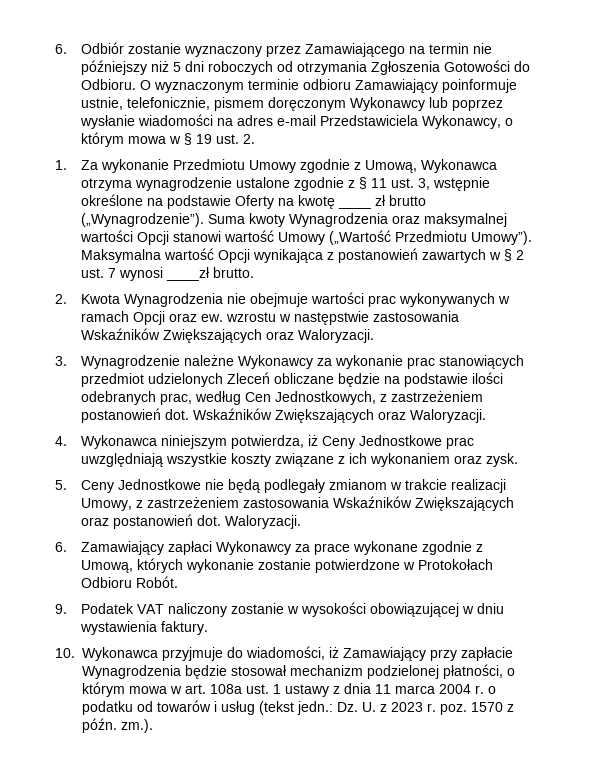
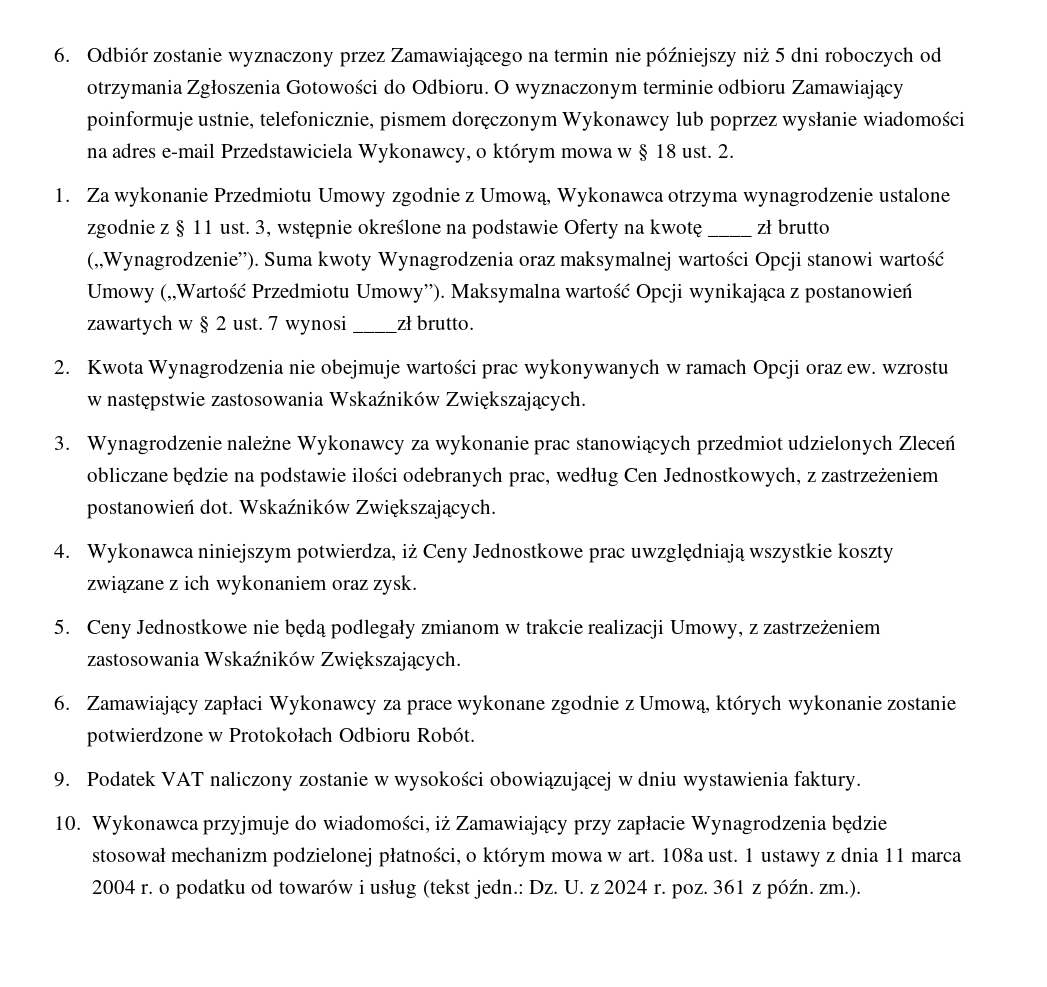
- O wyznaczonym terminie odbioru Zamawiający poinformuje ustnie, telefonicznie, pismem doręczonym Wykonawcy lub poprzez wysłanie wiadomości na adres e-mail Przedstawiciela Wykonawcy, o którym mowa w § 19 ust. 2.
+ O wyznaczonym terminie odbioru Zamawiający poinformuje ustnie, telefonicznie, pismem doręczonym Wykonawcy lub poprzez wysłanie wiadomości na adres e-mail Przedstawiciela Wykonawcy, o którym mowa w § 18 ust. 2.
- 2. Kwota Wynagrodzenia nie obejmuje wartości prac wykonywanych w ramach Opcji oraz ew. wzrostu w następstwie zastosowania Wskaźników Zwiększających oraz Waloryzacji.
+ 2. Kwota Wynagrodzenia nie obejmuje wartości prac wykonywanych w ramach Opcji oraz ew. wzrostu w następstwie zastosowania Wskaźników Zwiększających.
- 3. Wynagrodzenie należne Wykonawcy za wykonanie prac stanowiących przedmiot udzielonych Zleceń obliczane będzie na podstawie ilości odebranych prac, według Cen Jednostkowych, z zastrzeżeniem postanowień dot. Wskaźników Zwiększających oraz Waloryzacji.
+ 3. Wynagrodzenie należne Wykonawcy za wykonanie prac stanowiących przedmiot udzielonych Zleceń obliczane będzie na podstawie ilości odebranych prac, według Cen Jednostkowych, z zastrzeżeniem postanowień dot. Wskaźników Zwiększających.
- 5. Ceny Jednostkowe nie będą podlegały zmianom w trakcie realizacji Umowy, z zastrzeżeniem zastosowania Wskaźników Zwiększających oraz postanowień dot. Waloryzacji.
+ 5. Ceny Jednostkowe nie będą podlegały zmianom w trakcie realizacji Umowy, z zastrzeżeniem zastosowania Wskaźników Zwiększających.
- 10. Wykonawca przyjmuje do wiadomości, iż Zamawiający przy zapłacie Wynagrodzenia będzie stosował mechanizm podzielonej płatności, o którym mowa w art. 108a ust. 1 ustawy z dnia 11 marca 2004 r. o podatku od towarów i usług (tekst jedn.: Dz. U. z 2023 r. poz. 1570 z późn. zm.).
+ 10. Wykonawca przyjmuje do wiadomości, iż Zamawiający przy zapłacie Wynagrodzenia będzie stosował mechanizm podzielonej płatności, o którym mowa w art. 108a ust. 1 ustawy z dnia 11 marca 2004 r. o podatku od towarów i usług (tekst jedn.: Dz. U. z 2024 r. poz. 361 z późn. zm.).

